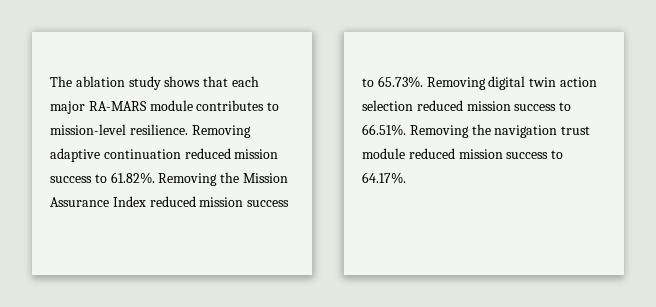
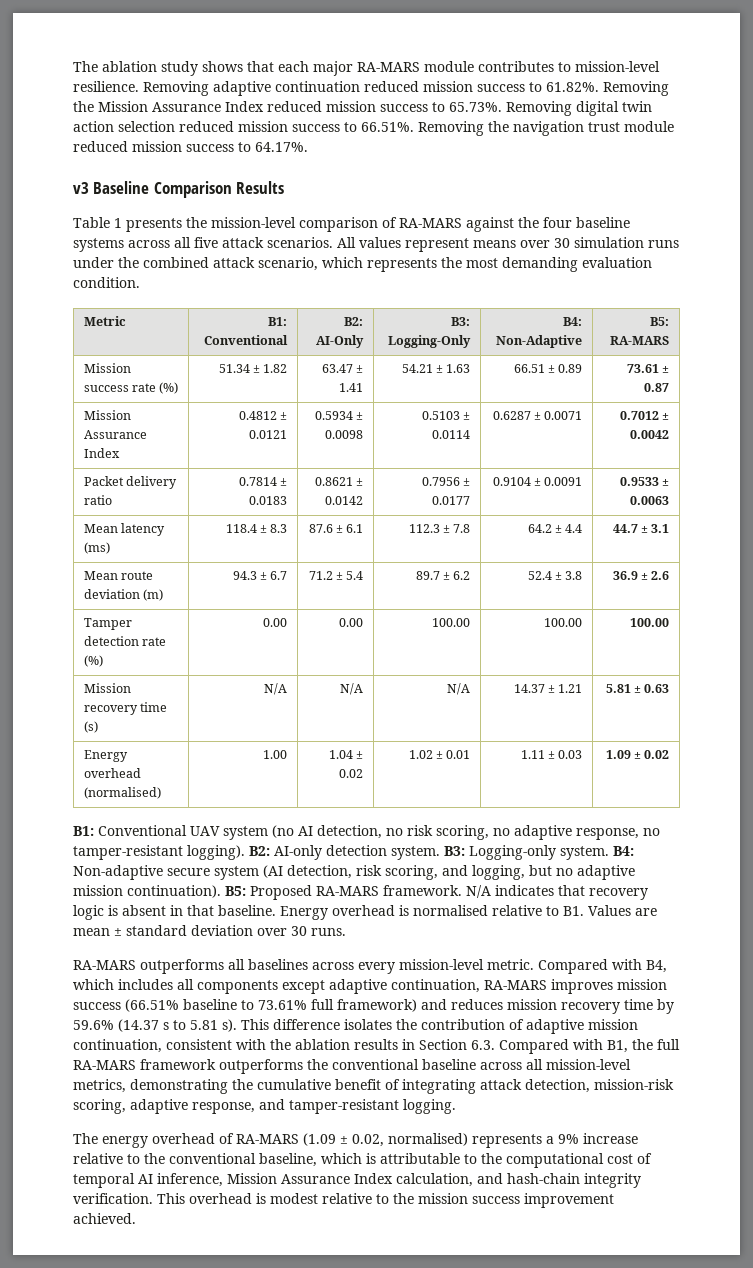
+ v3 Baseline Comparison Results
+ Table 1 presents the mission-level comparison of RA-MARS against the four baseline systems across all five attack scenarios. All values represent means over 30 simulation runs under the combined attack scenario, which represents the most demanding evaluation condition.
+ Metric | B1: Conventional | B2: AI-Only | B3: Logging-Only | B4: Non-Adaptive | B5: RA-MARS
+ Mission success rate (%) | 51.34 ± 1.82 | 63.47 ± 1.41 | 54.21 ± 1.63 | 66.51 ± 0.89 | 73.61 ± 0.87
+ Mission Assurance Index | 0.4812 ± 0.0121 | 0.5934 ± 0.0098 | 0.5103 ± 0.0114 | 0.6287 ± 0.0071 | 0.7012 ± 0.0042
+ Packet delivery ratio | 0.7814 ± 0.0183 | 0.8621 ± 0.0142 | 0.7956 ± 0.0177 | 0.9104 ± 0.0091 | 0.9533 ± 0.0063
+ Mean latency (ms) | 118.4 ± 8.3 | 87.6 ± 6.1 | 112.3 ± 7.8 | 64.2 ± 4.4 | 44.7 ± 3.1
+ Mean route deviation (m) | 94.3 ± 6.7 | 71.2 ± 5.4 | 89.7 ± 6.2 | 52.4 ± 3.8 | 36.9 ± 2.6
+ Tamper detection rate (%) | 0.00 | 0.00 | 100.00 | 100.00 | 100.00
+ Mission recovery time (s) | N/A | N/A | N/A | 14.37 ± 1.21 | 5.81 ± 0.63
+ Energy overhead (normalised) | 1.00 | 1.04 ± 0.02 | 1.02 ± 0.01 | 1.11 ± 0.03 | 1.09 ± 0.02
+ B1: Conventional UAV system (no AI detection, no risk scoring, no adaptive response, no tamper-resistant logging). B2: AI-only detection system. B3: Logging-only system. B4: Non-adaptive secure system (AI detection, risk scoring, and logging, but no adaptive mission continuation). B5: Proposed RA-MARS framework. N/A indicates that recovery logic is absent in that baseline. Energy overhead is normalised relative to B1. Values are mean ± standard deviation over 30 runs.
+ RA-MARS outperforms all baselines across every mission-level metric. Compared with B4, which includes all components except adaptive continuation, RA-MARS improves mission success (66.51% baseline to 73.61% full framework) and reduces mission recovery time by 59.6% (14.37 s to 5.81 s). This difference isolates the contribution of adaptive mission continuation, consistent with the ablation results in Section 6.3. Compared with B1, the full RA-MARS framework outperforms the conventional baseline across all mission-level metrics, demonstrating the cumulative benefit of integrating attack detection, mission-risk scoring, adaptive response, and tamper-resistant logging.
+ The energy overhead of RA-MARS (1.09 ± 0.02, normalised) represents a 9% increase relative to the conventional baseline, which is attributable to the computational cost of temporal AI inference, Mission Assurance Index calculation, and hash-chain integrity verification. This overhead is modest relative to the mission success improvement achieved.

